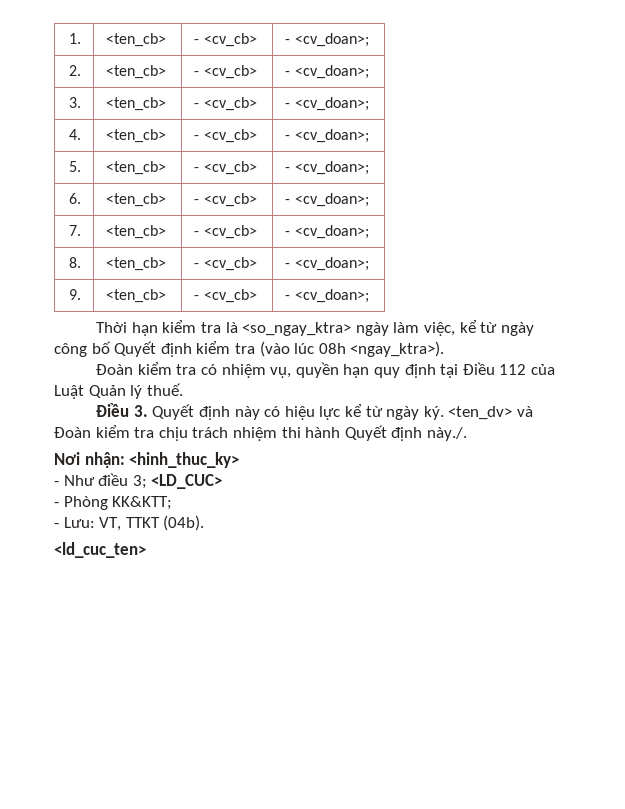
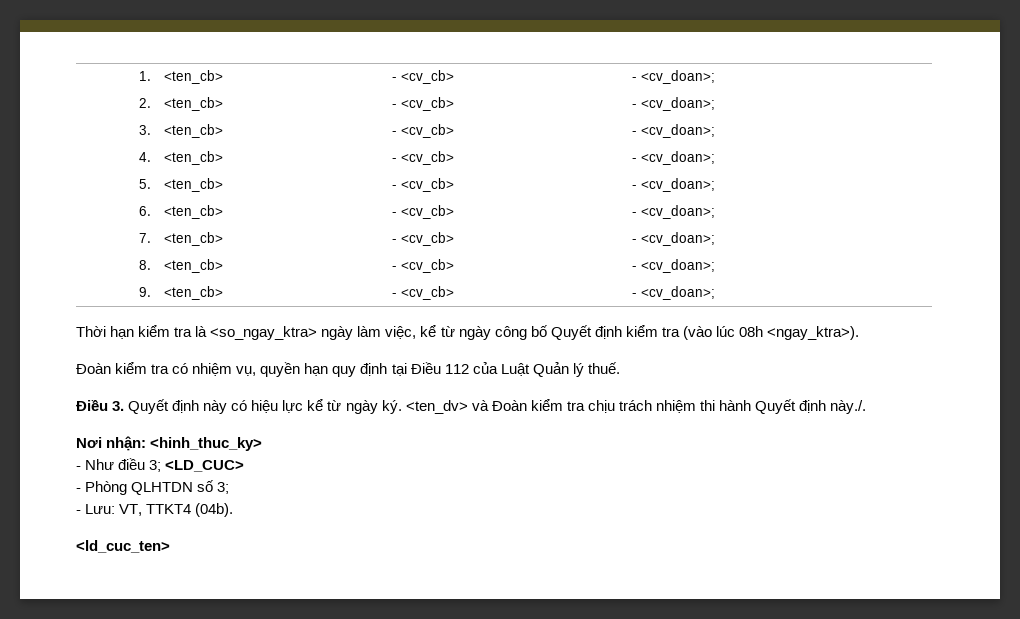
- - Phòng KK&KTT;
+ - Phòng QLHTDN số 3;
- - Lưu: VT, TTKT (04b).
+ - Lưu: VT, TTKT4 (04b).

